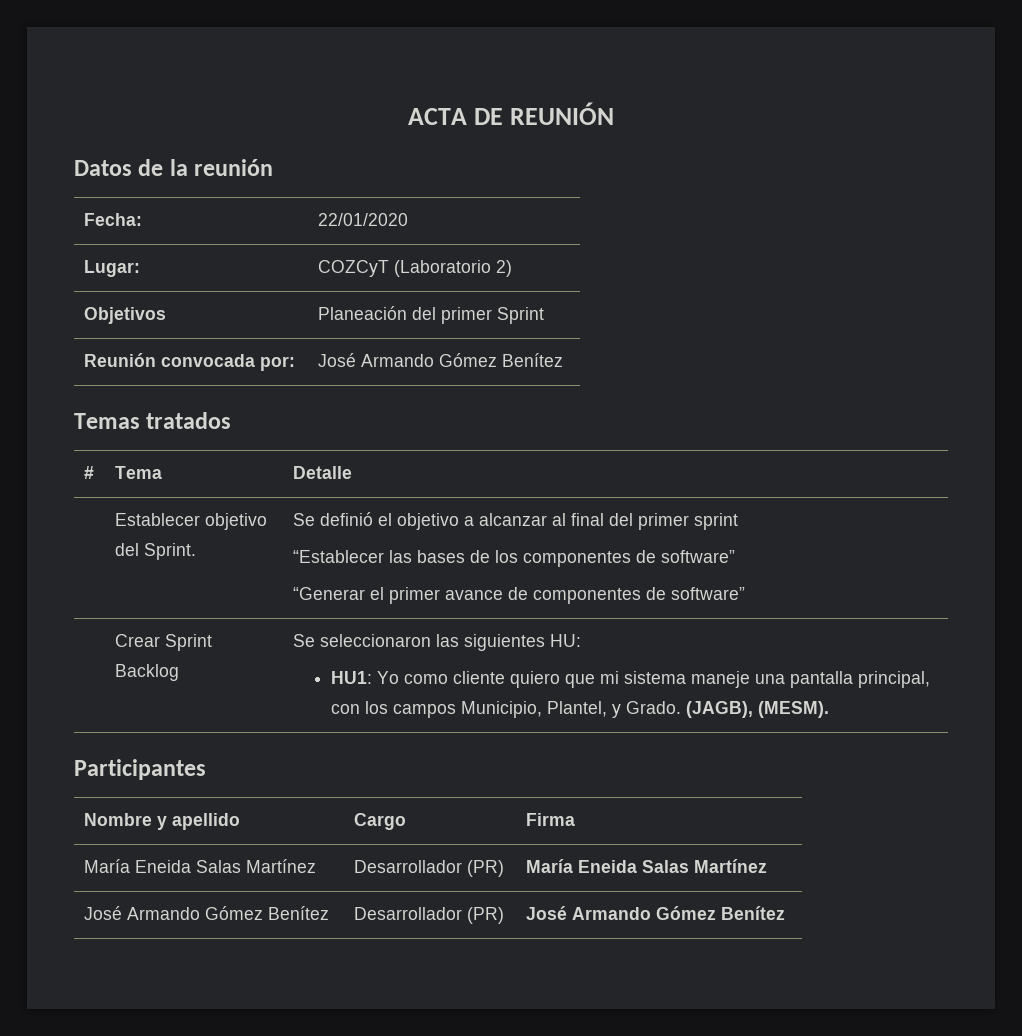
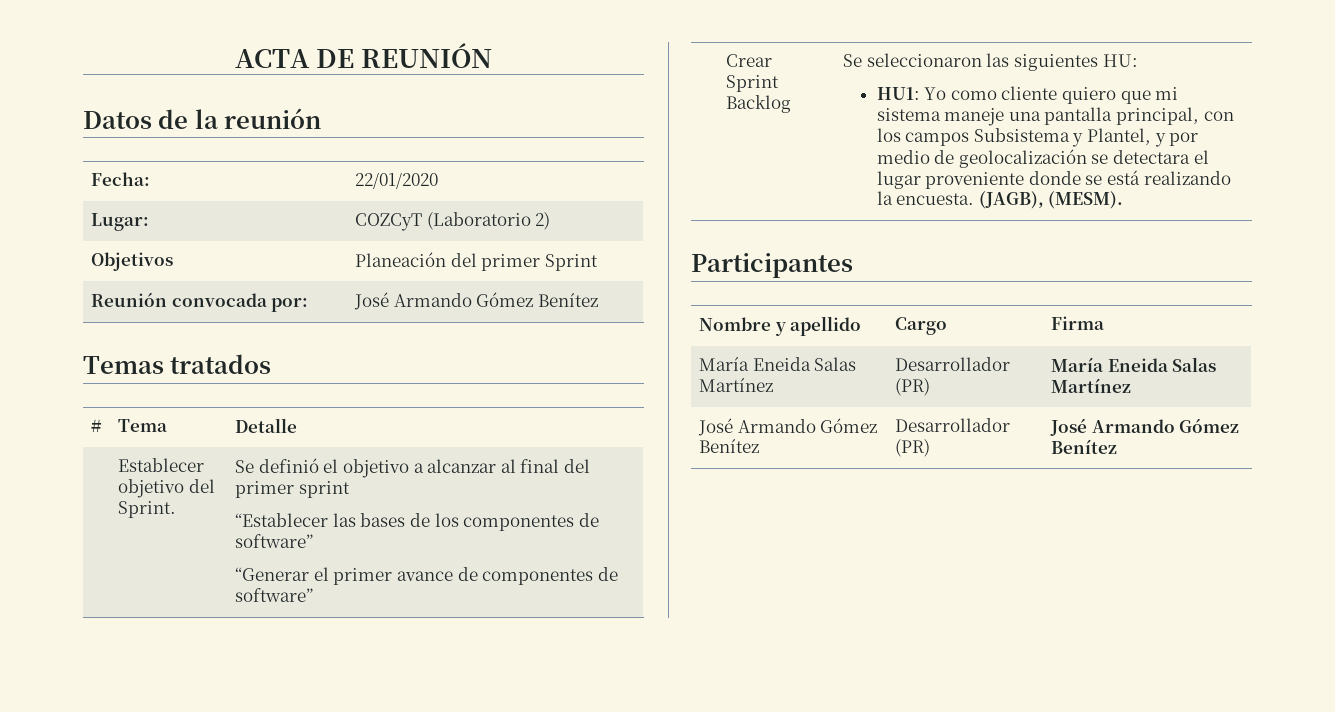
- HU1: Yo como cliente quiero que mi sistema maneje una pantalla principal, con los campos Municipio, Plantel, y Grado.
+ HU1: Yo como cliente quiero que mi sistema maneje una pantalla principal, con los campos Subsistema y Plantel, y por medio de geolocalización se detectara el lugar proveniente donde se está realizando la encuesta.

